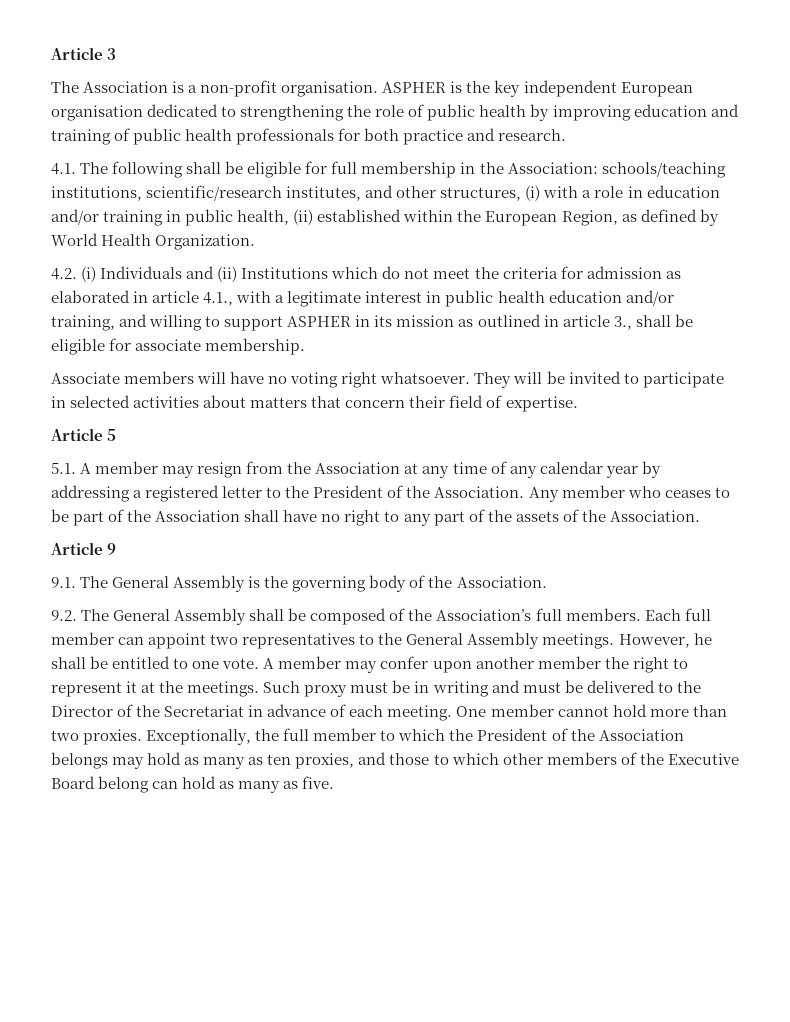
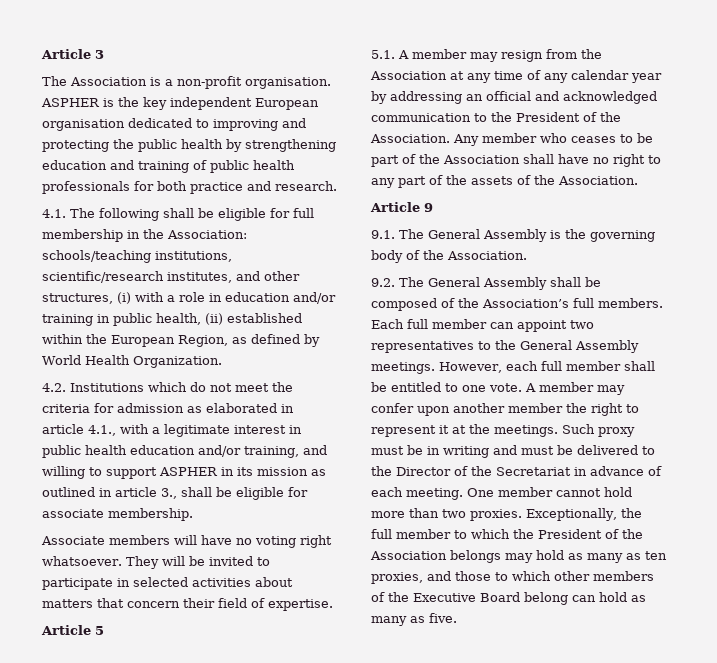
- ASPHER is the key independent European organisation dedicated to strengthening the role of public health by improving education and training of public health professionals for both practice and research.
+ ASPHER is the key independent European organisation dedicated to improving and protecting the public health by strengthening education and training of public health professionals for both practice and research.
- 4.2. (i) Individuals and (ii) Institutions which do not meet the criteria for admission as elaborated in article 4.1., with a legitimate interest in public health education and/or training, and willing to support ASPHER in its mission as outlined in article 3., shall be eligible for associate membership.
+ 4.2. Institutions which do not meet the criteria for admission as elaborated in article 4.1., with a legitimate interest in public health education and/or training, and willing to support ASPHER in its mission as outlined in article 3., shall be eligible for associate membership.
- 5.1. A member may resign from the Association at any time of any calendar year by addressing a registered letter to the President of the Association.
+ 5.1. A member may resign from the Association at any time of any calendar year by addressing an official and acknowledged communication to the President of the Association.
- However, he shall be entitled to one vote.
+ However, each full member shall be entitled to one vote.

